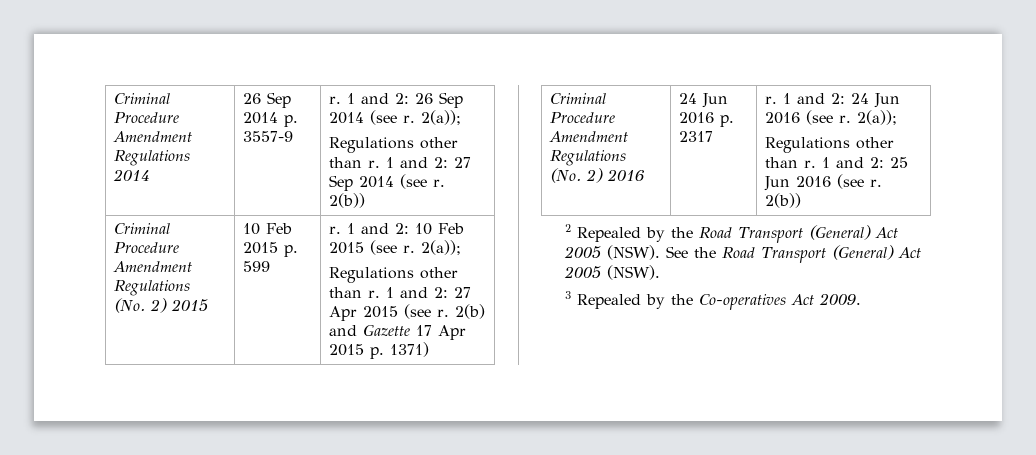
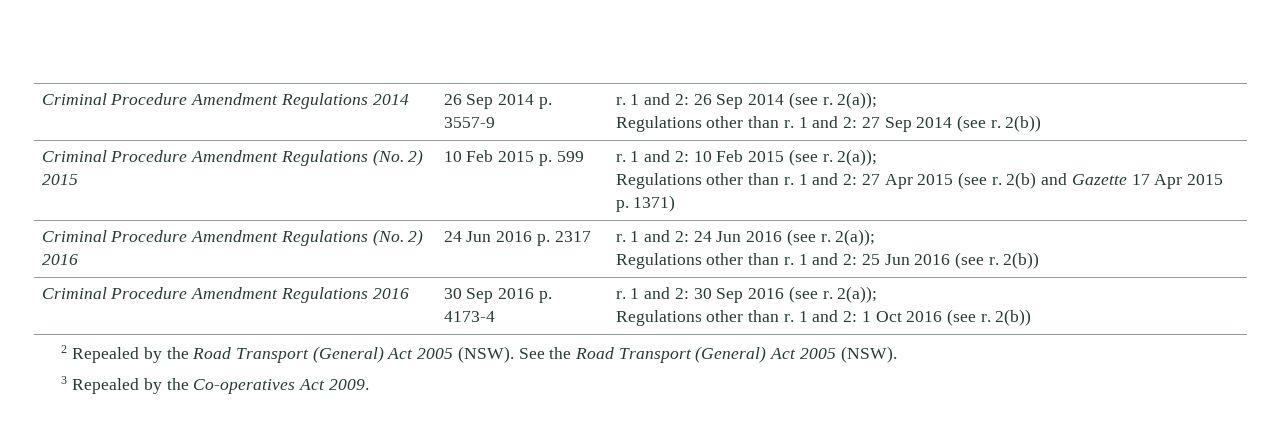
+ Criminal Procedure Amendment Regulations 2016 | 30 Sep 2016 p. 4173-4 | r. 1 and 2: 30 Sep 2016 (see r. 2(a));
+ Regulations other than r. 1 and 2: 1 Oct 2016 (see r. 2(b))

